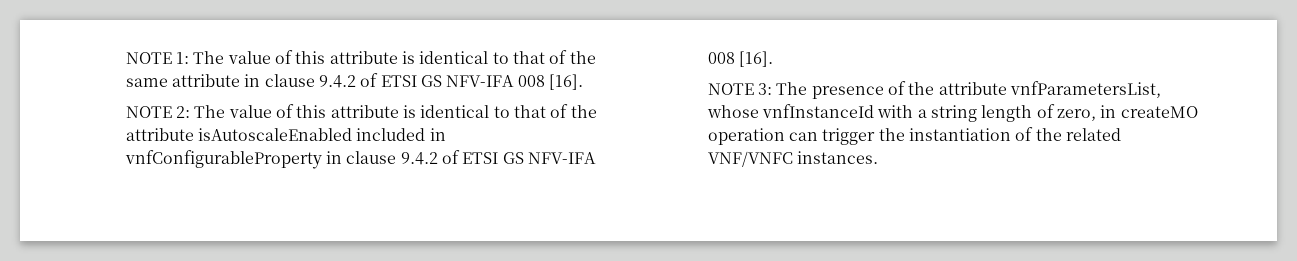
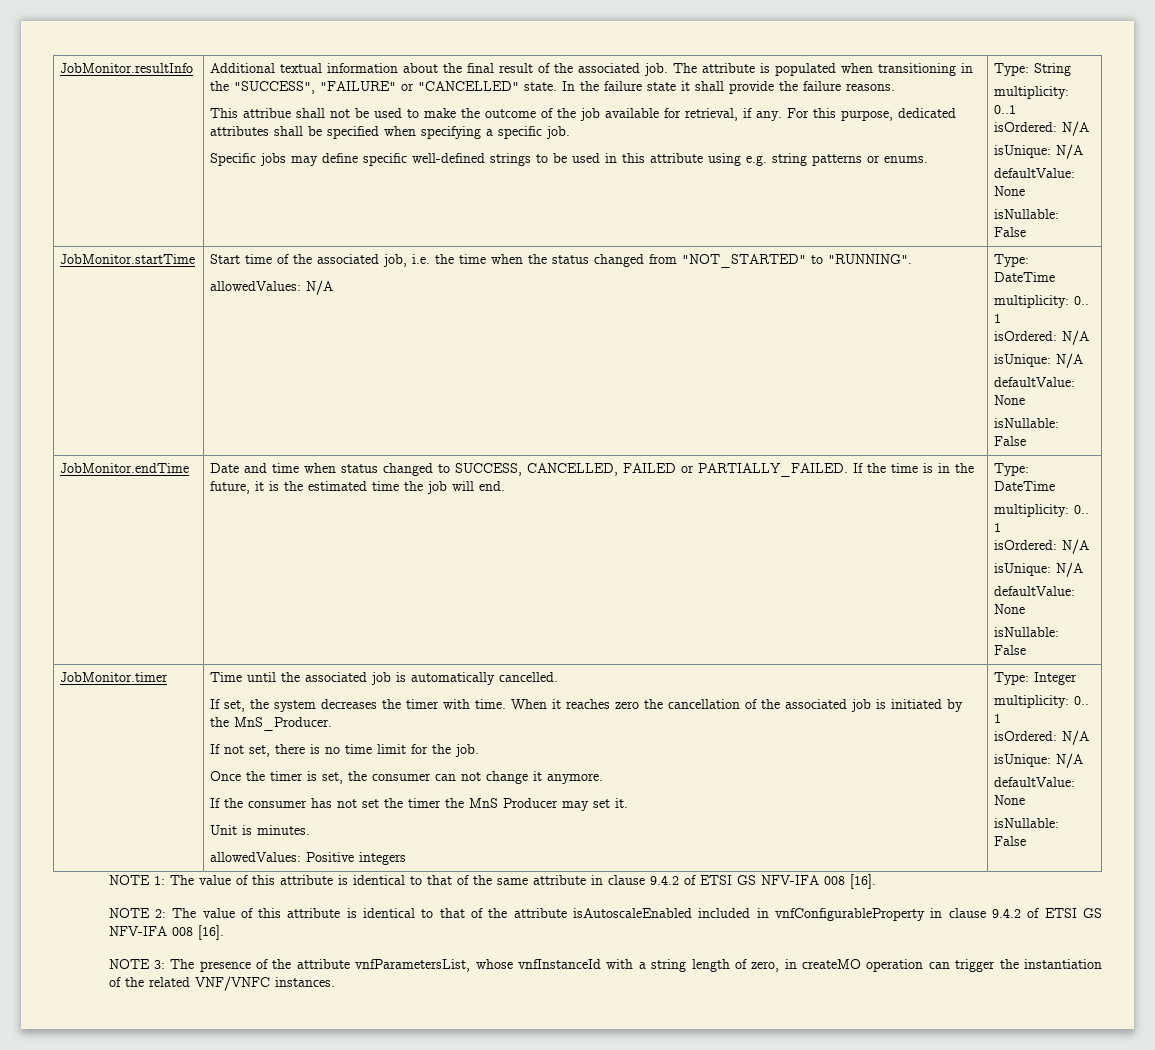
+ JobMonitor.resultInfo | Additional textual information about the final result of the associated job. The attribute is populated when transitioning in the "SUCCESS", "FAILURE" or "CANCELLED" state. In the failure state it shall provide the failure reasons.
+ This attribue shall not be used to make the outcome of the job available for retrieval, if any. For this purpose, dedicated attributes shall be specified when specifying a specific job.
+ Specific jobs may define specific well-defined strings to be used in this attribute using e.g. string patterns or enums. | Type: String
+ multiplicity: 0..1
+ isOrdered: N/A
+ isUnique: N/A
+ defaultValue: None
+ isNullable: False
+ JobMonitor.startTime | Start time of the associated job, i.e. the time when the status changed from "NOT_STARTED" to "RUNNING".
+ allowedValues: N/A | Type: DateTime
+ multiplicity: 0.. 1
+ isOrdered: N/A
+ isUnique: N/A
+ defaultValue: None
+ isNullable: False
+ JobMonitor.endTime | Date and time when status changed to SUCCESS, CANCELLED, FAILED or PARTIALLY_FAILED. If the time is in the future, it is the estimated time the job will end. | Type: DateTime
+ multiplicity: 0.. 1
+ isOrdered: N/A
+ isUnique: N/A
+ defaultValue: None
+ isNullable: False
+ JobMonitor.timer | Time until the associated job is automatically cancelled.
+ If set, the system decreases the timer with time. When it reaches zero the cancellation of the associated job is initiated by the MnS_Producer.
+ If not set, there is no time limit for the job.
+ Once the timer is set, the consumer can not change it anymore.
+ If the consumer has not set the timer the MnS Producer may set it.
+ Unit is minutes.
+ allowedValues: Positive integers | Type: Integer
+ multiplicity: 0.. 1
+ isOrdered: N/A
+ isUnique: N/A
+ defaultValue: None
+ isNullable: False

